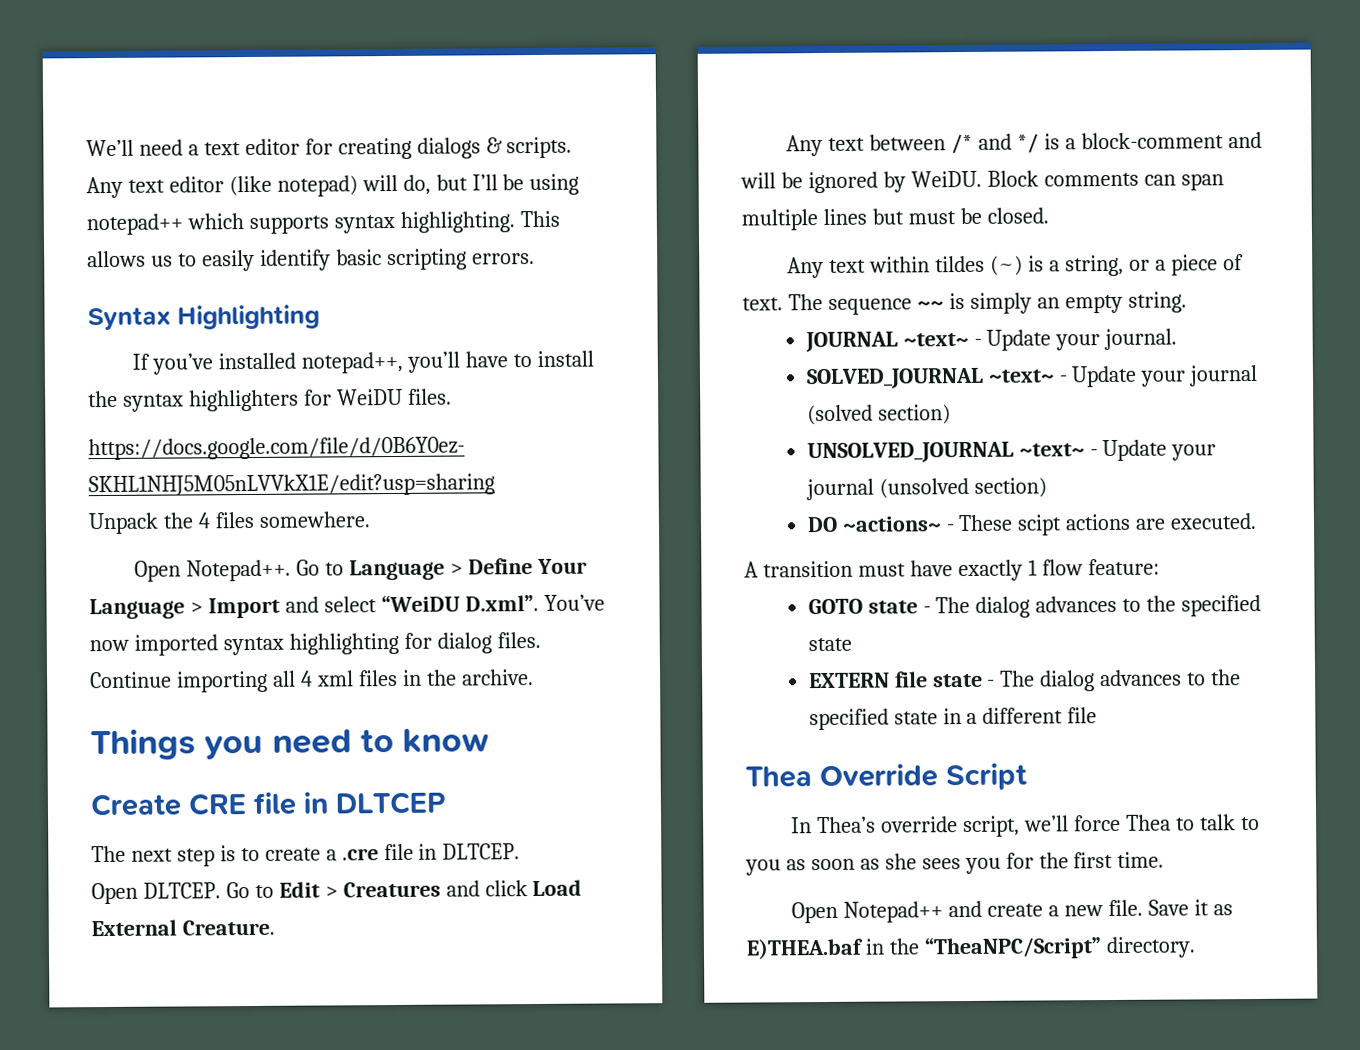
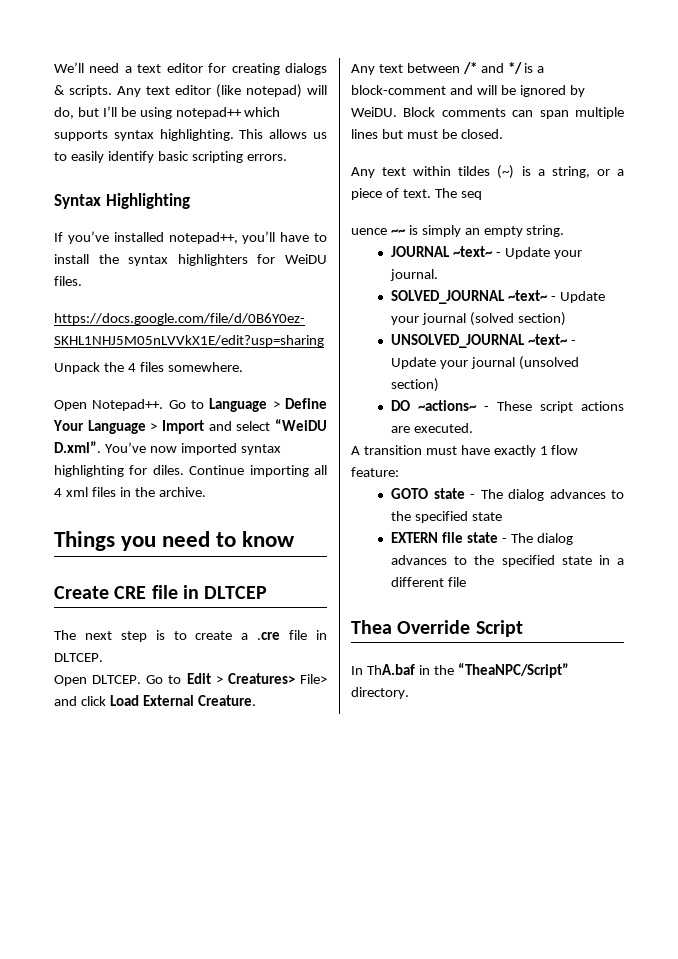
- Go to Language > Define Your Language > Import and select “WeiDU D.xml”. You’ve now imported syntax highlighting for dialog files.
+ Go to Language > Define Your Language > Import and select “WeiDU D.xml”. You’ve now imported syntax highlighting for diles.
- Go to Edit > Creatures and click Load External Creature.
+ Go to Edit > Creatures> File> and click Load External Creature.
- The sequence ~~ is simply an empty string.
+ The seq
+ uence ~~ is simply an empty string.
- DO ~actions~ - These scipt actions are executed.
+ DO ~actions~ - These script actions are executed.
- In Thea’s override script, we’ll force Thea to talk to you as soon as she sees you for the first time.
- Open Notepad++ and create a new file. Save it as E)THEA.baf in the “TheaNPC/Script” directory.
+ In ThA.baf in the “TheaNPC/Script” directory.

